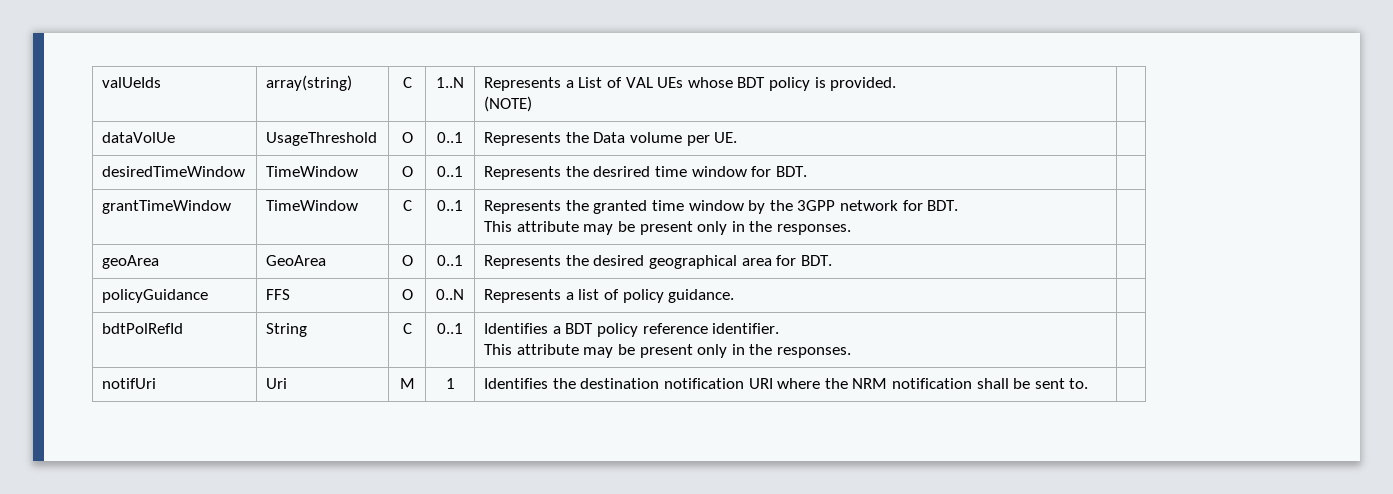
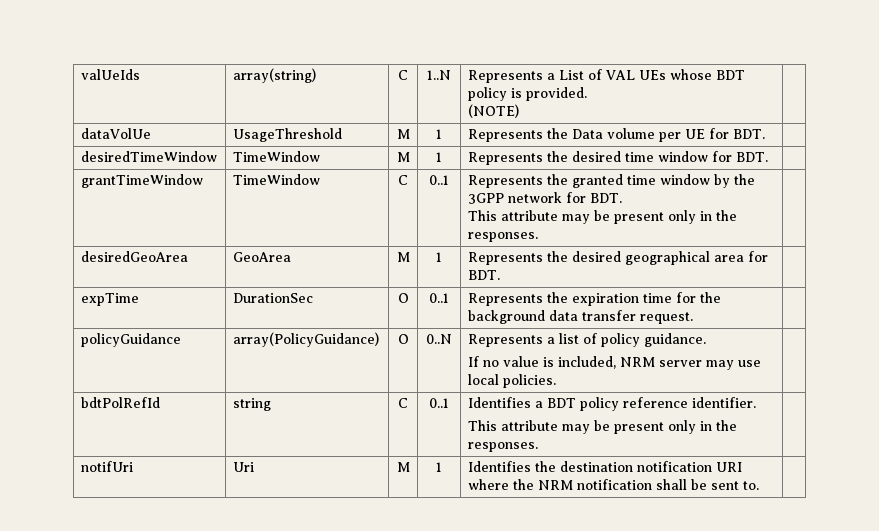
- dataVolUe | UsageThreshold | O | 0..1 | Represents the Data volume per UE. |
+ dataVolUe | UsageThreshold | M | 1 | Represents the Data volume per UE for BDT. |
- desiredTimeWindow | TimeWindow | O | 0..1 | Represents the desrired time window for BDT. |
+ desiredTimeWindow | TimeWindow | M | 1 | Represents the desired time window for BDT. |
- geoArea | GeoArea | O | 0..1 | Represents the desired geographical area for BDT. |
+ desiredGeoArea | GeoArea | M | 1 | Represents the desired geographical area for BDT. |
+ expTime | DurationSec | O | 0..1 | Represents the expiration time for the background data transfer request. |
- policyGuidance | FFS | O | 0..N | Represents a list of policy guidance. |
+ policyGuidance | array(PolicyGuidance) | O | 0..N | Represents a list of policy guidance.
+ If no value is included, NRM server may use local policies. |
- bdtPolRefId | String | C | 0..1 | Identifies a BDT policy reference identifier.
+ bdtPolRefId | string | C | 0..1 | Identifies a BDT policy reference identifier.

